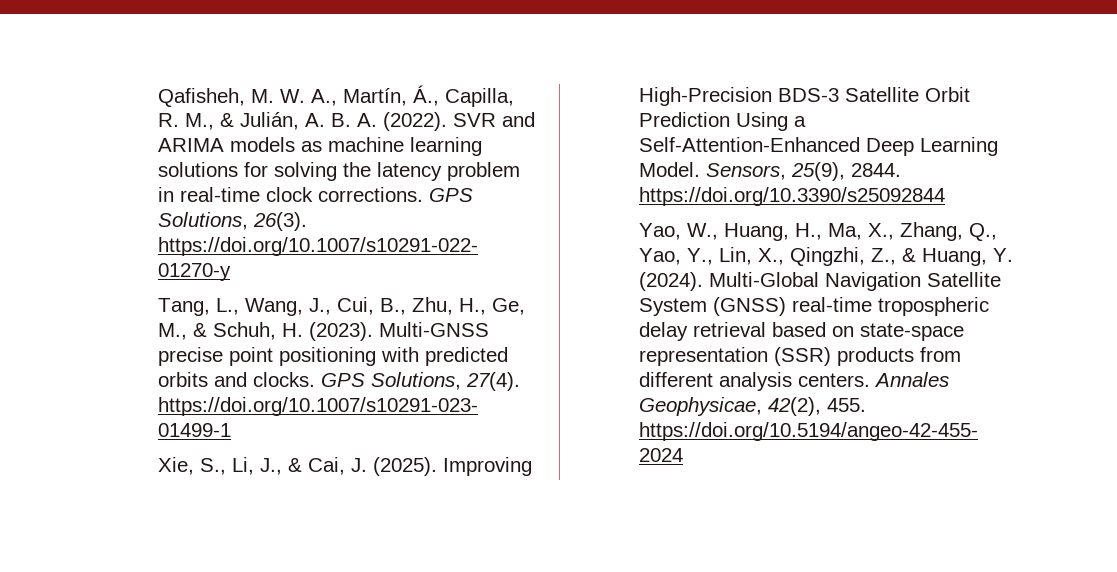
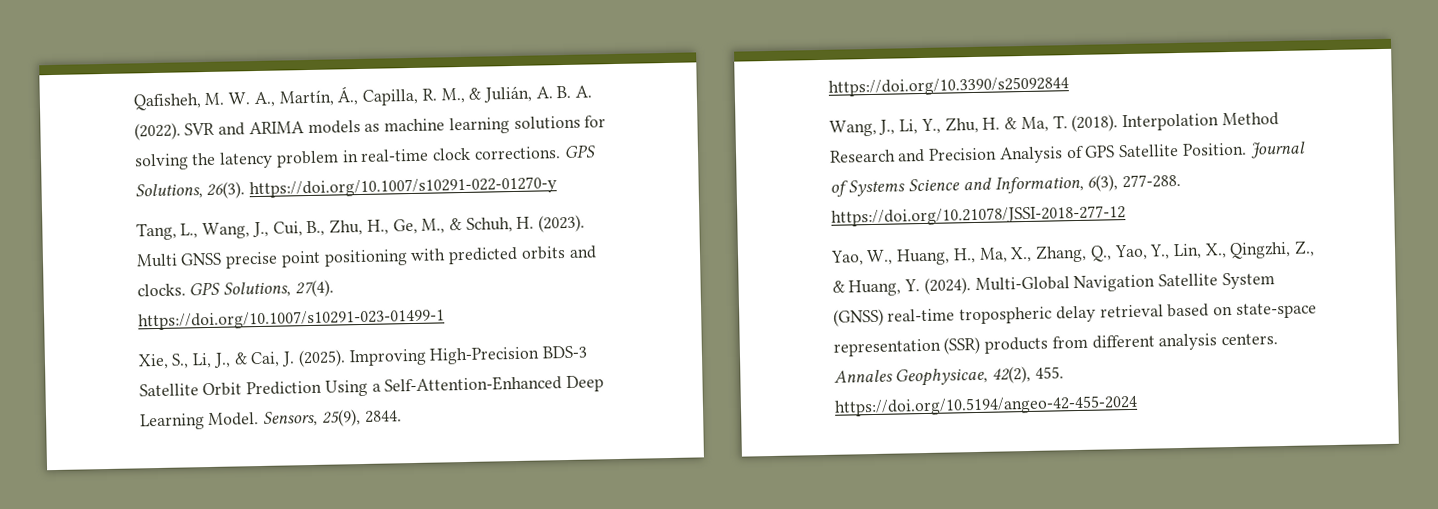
- Multi-GNSS precise point positioning with predicted orbits and clocks.
+ Multi GNSS precise point positioning with predicted orbits and clocks.
+ Wang, J., Li, Y., Zhu, H. & Ma, T. (2018). Interpolation Method Research and Precision Analysis of GPS Satellite Position. Journal of Systems Science and Information, 6(3), 277-288. https://doi.org/10.21078/JSSI-2018-277-12

